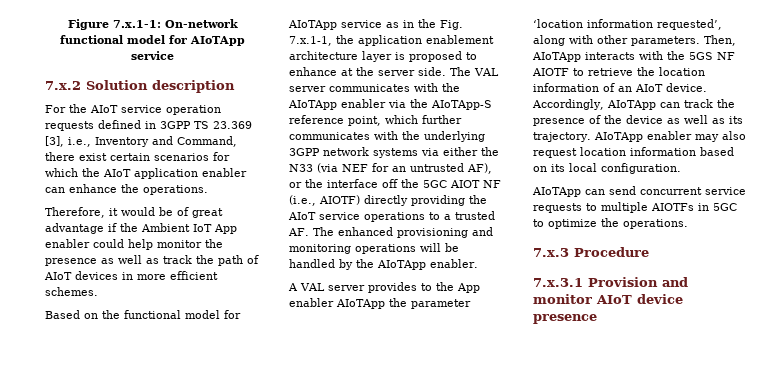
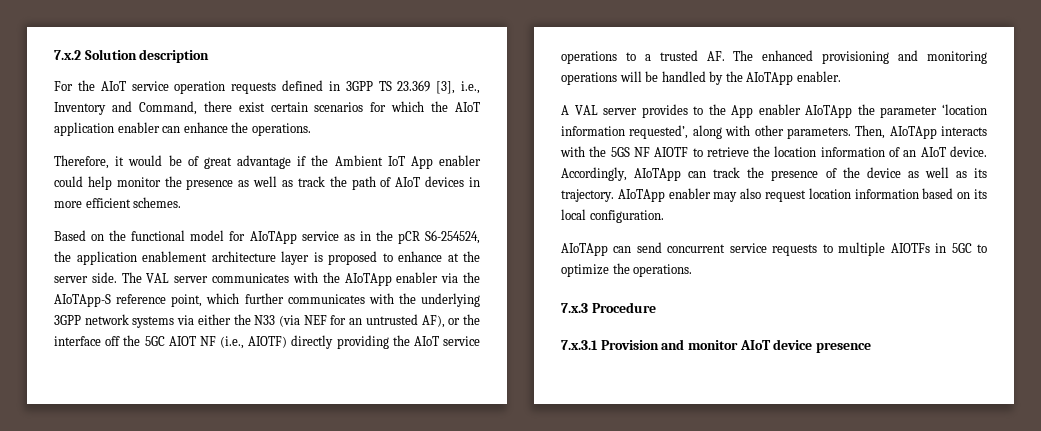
- Figure 7.x.1-1: On-network functional model for AIoTApp service
- Based on the functional model for AIoTApp service as in the Fig. 7.x.1-1, the application enablement architecture layer is proposed to enhance at the server side.
+ Based on the functional model for AIoTApp service as in the pCR S6-254524, the application enablement architecture layer is proposed to enhance at the server side.

